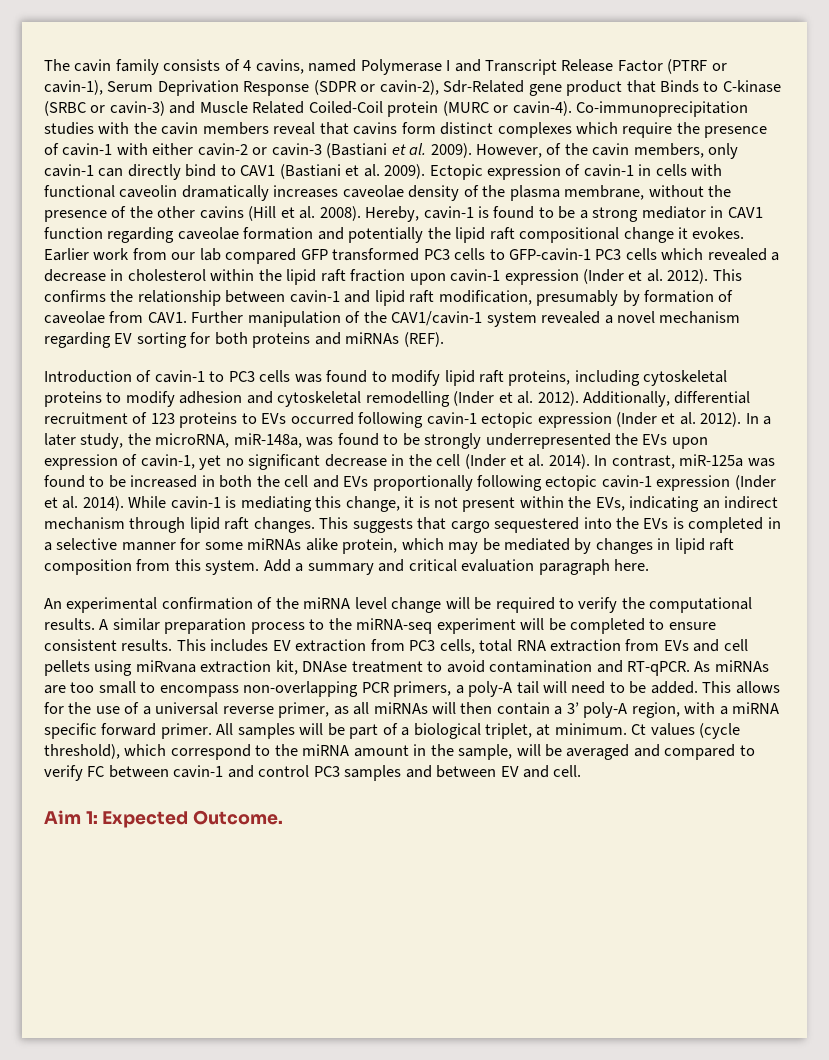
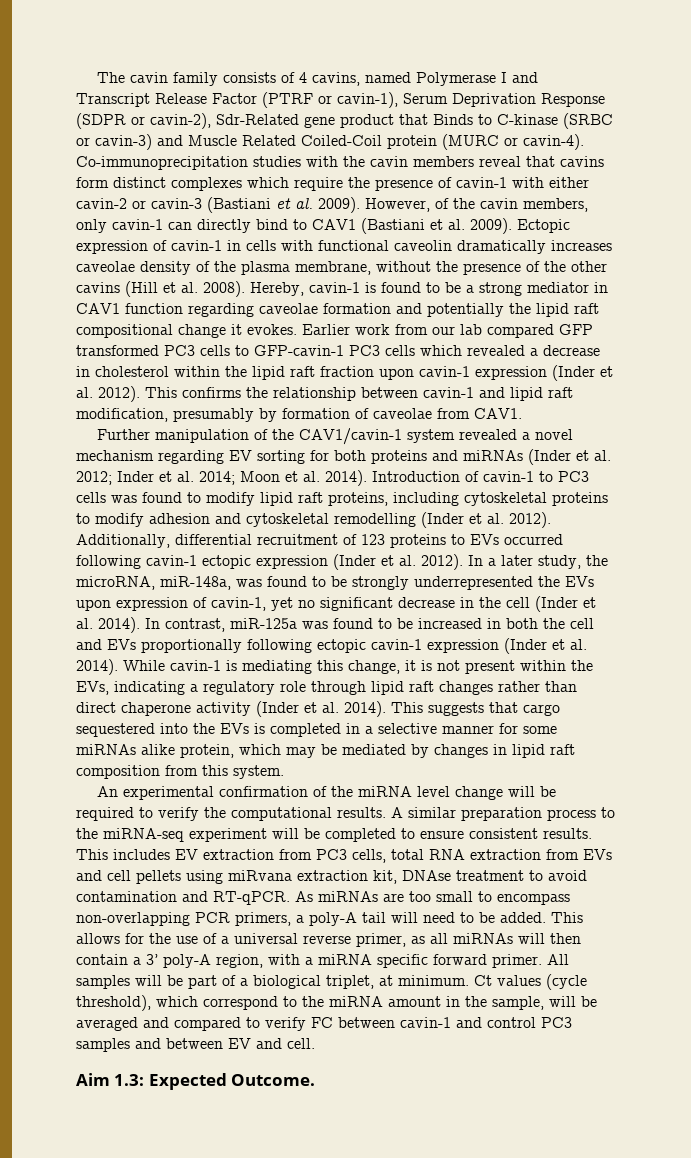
- This confirms the relationship between cavin-1 and lipid raft modification, presumably by formation of caveolae from CAV1. Further manipulation of the CAV1/cavin-1 system revealed a novel mechanism regarding EV sorting for both proteins and miRNAs (REF).
- Introduction of cavin-1 to PC3 cells was found to modify lipid raft proteins, including cytoskeletal proteins to modify adhesion and cytoskeletal remodelling (Inder et al. 2012).
+ This confirms the relationship between cavin-1 and lipid raft modification, presumably by formation of caveolae from CAV1.
+ Further manipulation of the CAV1/cavin-1 system revealed a novel mechanism regarding EV sorting for both proteins and miRNAs (Inder et al. 2012; Inder et al. 2014; Moon et al. 2014). Introduction of cavin-1 to PC3 cells was found to modify lipid raft proteins, including cytoskeletal proteins to modify adhesion and cytoskeletal remodelling (Inder et al. 2012).
- While cavin-1 is mediating this change, it is not present within the EVs, indicating an indirect mechanism through lipid raft changes.
+ While cavin-1 is mediating this change, it is not present within the EVs, indicating a regulatory role through lipid raft changes rather than direct chaperone activity (Inder et al. 2014).
- Add a summary and critical evaluation paragraph here.
- Aim 1: Expected Outcome.
+ Aim 1.3: Expected Outcome.

